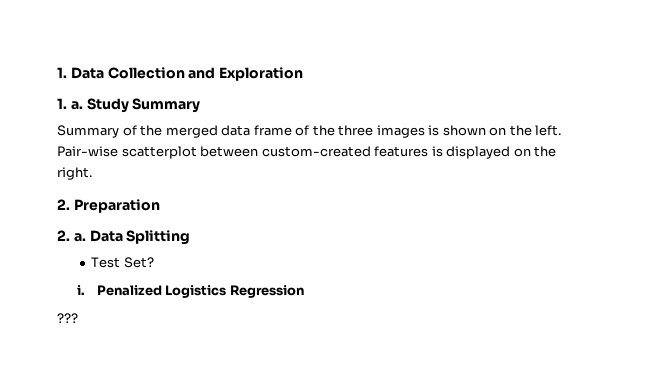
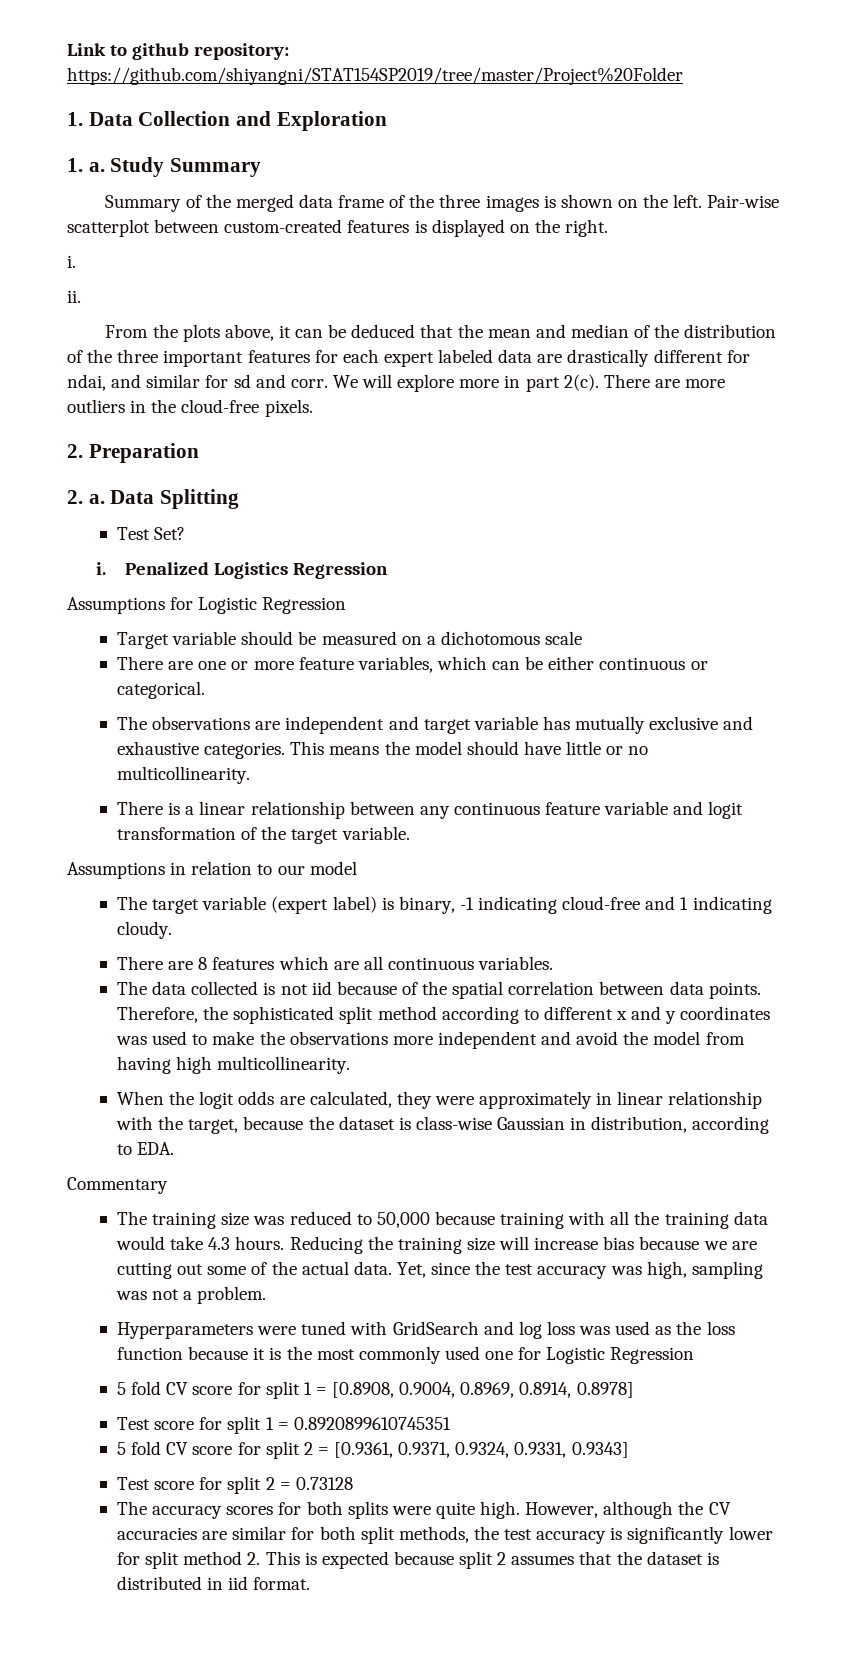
+ Link to github repository: https://github.com/shiyangni/STAT154SP2019/tree/master/Project%20Folder
  Pair-wise scatterplot between custom-created features is displayed on the right.
+ i.
+ ii.
+ From the plots above, it can be deduced that the mean and median of the distribution of the three important features for each expert labeled data are drastically different for ndai, and similar for sd and corr. We will explore more in part 2(c). There are more outliers in the cloud-free pixels.
- ???
+ Assumptions for Logistic Regression
+ Target variable should be measured on a dichotomous scale
+ There are one or more feature variables, which can be either continuous or categorical.
+ The observations are independent and target variable has mutually exclusive and exhaustive categories. This means the model should have little or no multicollinearity.
+ There is a linear relationship between any continuous feature variable and logit transformation of the target variable.
+ Assumptions in relation to our model
+ The target variable (expert label) is binary, -1 indicating cloud-free and 1 indicating cloudy.
+ There are 8 features which are all continuous variables.
+ The data collected is not iid because of the spatial correlation between data points. Therefore, the sophisticated split method according to different x and y coordinates was used to make the observations more independent and avoid the model from having high multicollinearity.
+ When the logit odds are calculated, they were approximately in linear relationship with the target, because the dataset is class-wise Gaussian in distribution, according to EDA.
+ Commentary
+ The training size was reduced to 50,000 because training with all the training data would take 4.3 hours. Reducing the training size will increase bias because we are cutting out some of the actual data. Yet, since the test accuracy was high, sampling was not a problem.
+ Hyperparameters were tuned with GridSearch and log loss was used as the loss function because it is the most commonly used one for Logistic Regression
+ 5 fold CV score for split 1 = [0.8908, 0.9004, 0.8969, 0.8914, 0.8978]
+ Test score for split 1 = 0.8920899610745351
+ 5 fold CV score for split 2 = [0.9361, 0.9371, 0.9324, 0.9331, 0.9343]
+ Test score for split 2 = 0.73128
+ The accuracy scores for both splits were quite high. However, although the CV accuracies are similar for both split methods, the test accuracy is significantly lower for split method 2. This is expected because split 2 assumes that the dataset is distributed in iid format.

